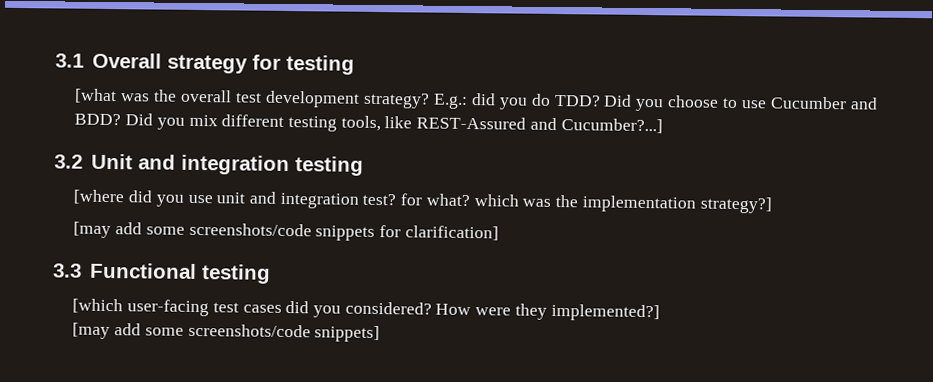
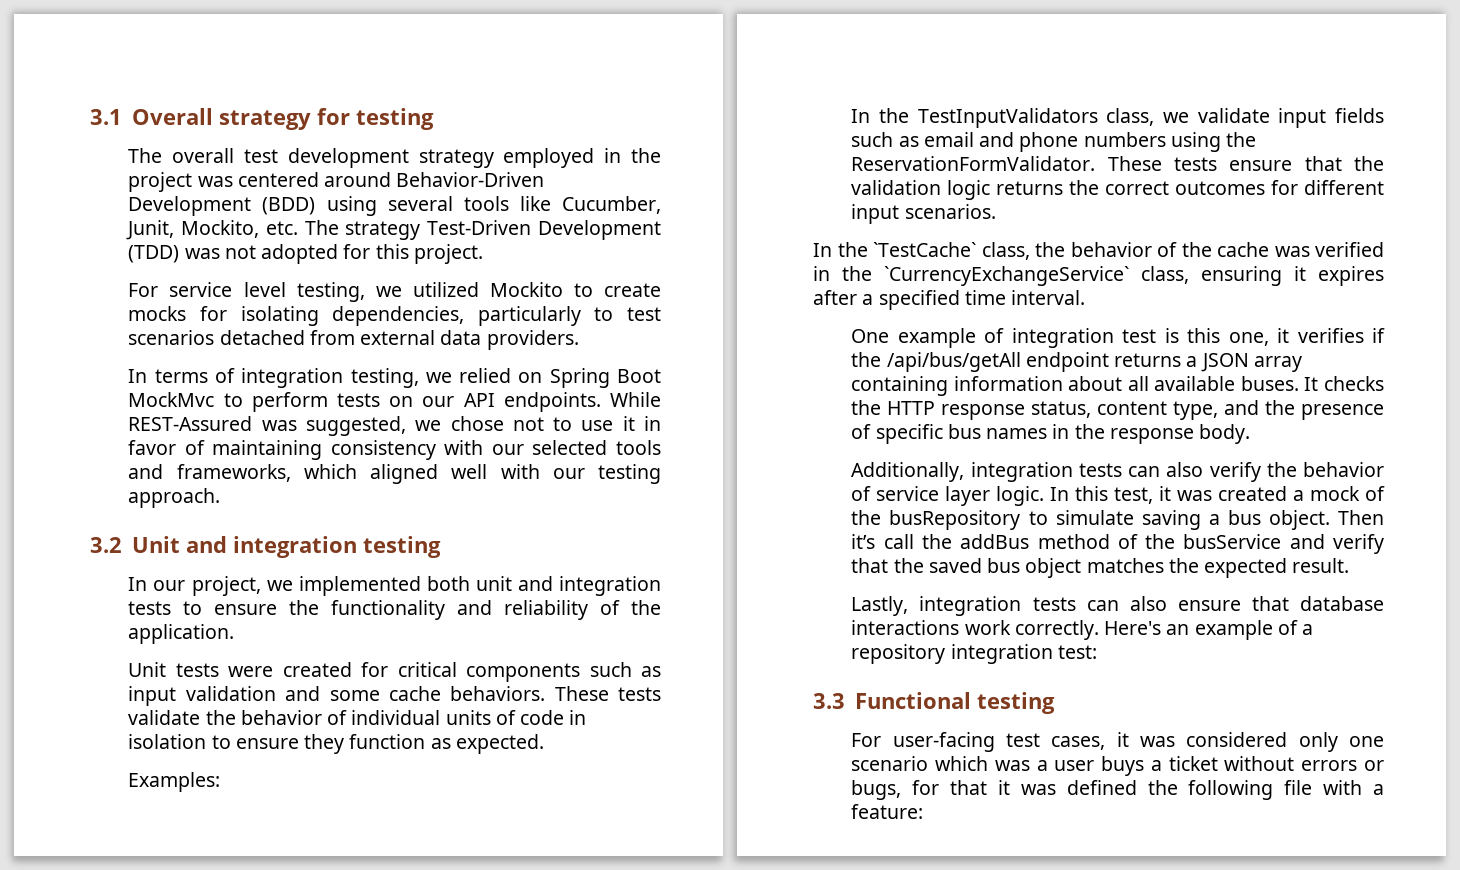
- [what was the overall test development strategy? E.g.: did you do TDD? Did you choose to use Cucumber and BDD? Did you mix different testing tools, like REST-Assured and Cucumber?...]
+ The overall test development strategy employed in the project was centered around Behavior-Driven Development (BDD) using several tools like Cucumber, Junit, Mockito, etc. The strategy Test-Driven Development (TDD) was not adopted for this project.
+ For service level testing, we utilized Mockito to create mocks for isolating dependencies, particularly to test scenarios detached from external data providers.
+ In terms of integration testing, we relied on Spring Boot MockMvc to perform tests on our API endpoints. While REST-Assured was suggested, we chose not to use it in favor of maintaining consistency with our selected tools and frameworks, which aligned well with our testing approach.
- [where did you use unit and integration test? for what? which was the implementation strategy?]
- [may add some screenshots/code snippets for clarification]
+ In our project, we implemented both unit and integration tests to ensure the functionality and reliability of the application.
+ Unit tests were created for critical components such as input validation and some cache behaviors. These tests validate the behavior of individual units of code in isolation to ensure they function as expected.
+ Examples:
+ In the TestInputValidators class, we validate input fields such as email and phone numbers using the ReservationFormValidator. These tests ensure that the validation logic returns the correct outcomes for different input scenarios.
+ In the `TestCache` class, the behavior of the cache was verified in the `CurrencyExchangeService` class, ensuring it expires after a specified time interval.
+ One example of integration test is this one, it verifies if the /api/bus/getAll endpoint returns a JSON array containing information about all available buses. It checks the HTTP response status, content type, and the presence of specific bus names in the response body.
+ Additionally, integration tests can also verify the behavior of service layer logic. In this test, it was created a mock of the busRepository to simulate saving a bus object. Then it’s call the addBus method of the busService and verify that the saved bus object matches the expected result.
+ Lastly, integration tests can also ensure that database interactions work correctly. Here's an example of a repository integration test:
- [which user-facing test cases did you considered? How were they implemented?]
- [may add some screenshots/code snippets]
+ For user-facing test cases, it was considered only one scenario which was a user buys a ticket without errors or bugs, for that it was defined the following file with a feature:

